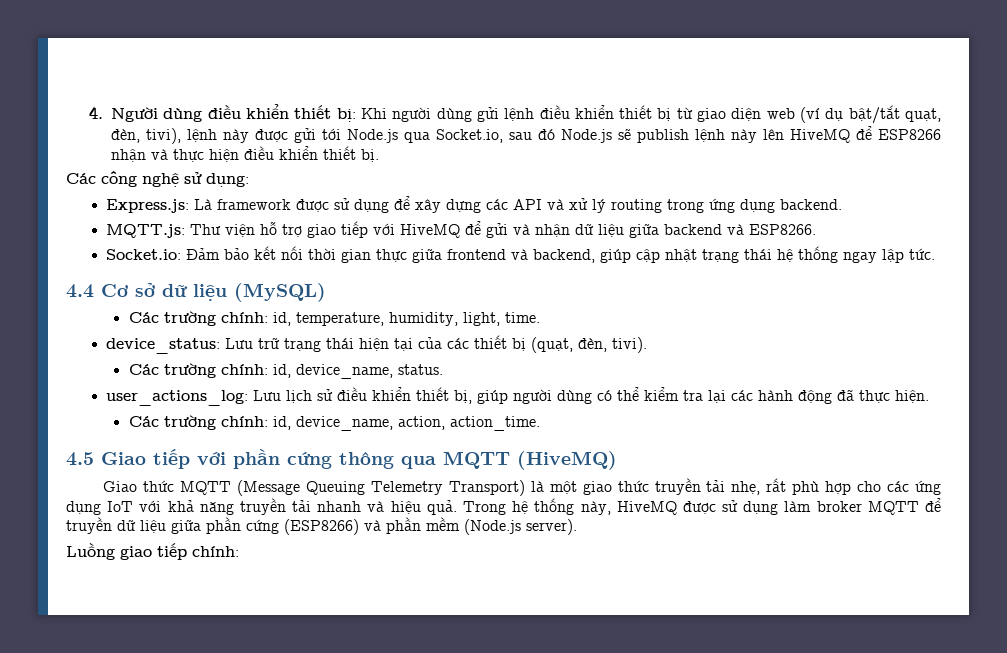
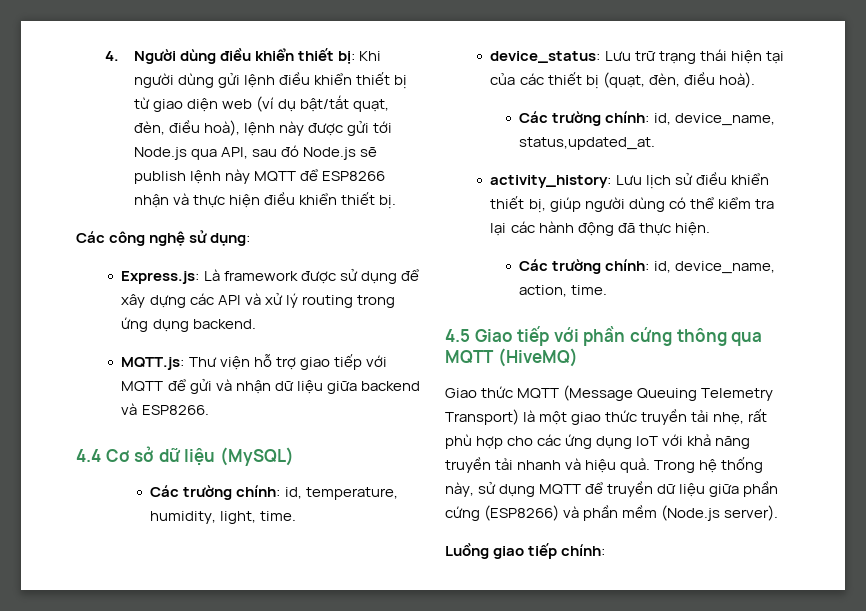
- 4. Người dùng điều khiển thiết bị: Khi người dùng gửi lệnh điều khiển thiết bị từ giao diện web (ví dụ bật/tắt quạt, đèn, tivi), lệnh này được gửi tới Node.js qua Socket.io, sau đó Node.js sẽ publish lệnh này lên HiveMQ để ESP8266 nhận và thực hiện điều khiển thiết bị.
+ 4. Người dùng điều khiển thiết bị: Khi người dùng gửi lệnh điều khiển thiết bị từ giao diện web (ví dụ bật/tắt quạt, đèn, điều hoà), lệnh này được gửi tới Node.js qua API, sau đó Node.js sẽ publish lệnh này MQTT để ESP8266 nhận và thực hiện điều khiển thiết bị.
- MQTT.js: Thư viện hỗ trợ giao tiếp với HiveMQ để gửi và nhận dữ liệu giữa backend và ESP8266.
+ MQTT.js: Thư viện hỗ trợ giao tiếp với MQTT để gửi và nhận dữ liệu giữa backend và ESP8266.
- Socket.io: Đảm bảo kết nối thời gian thực giữa frontend và backend, giúp cập nhật trạng thái hệ thống ngay lập tức.
- device_status: Lưu trữ trạng thái hiện tại của các thiết bị (quạt, đèn, tivi).
- Các trường chính: id, device_name, status.
- user_actions_log: Lưu lịch sử điều khiển thiết bị, giúp người dùng có thể kiểm tra lại các hành động đã thực hiện.
+ device_status: Lưu trữ trạng thái hiện tại của các thiết bị (quạt, đèn, điều hoà).
+ Các trường chính: id, device_name, status,updated_at.
+ activity_history: Lưu lịch sử điều khiển thiết bị, giúp người dùng có thể kiểm tra lại các hành động đã thực hiện.
- Các trường chính: id, device_name, action, action_time.
+ Các trường chính: id, device_name, action, time.
- Trong hệ thống này, HiveMQ được sử dụng làm broker MQTT để truyền dữ liệu giữa phần cứng (ESP8266) và phần mềm (Node.js server).
+ Trong hệ thống này, sử dụng MQTT để truyền dữ liệu giữa phần cứng (ESP8266) và phần mềm (Node.js server).

